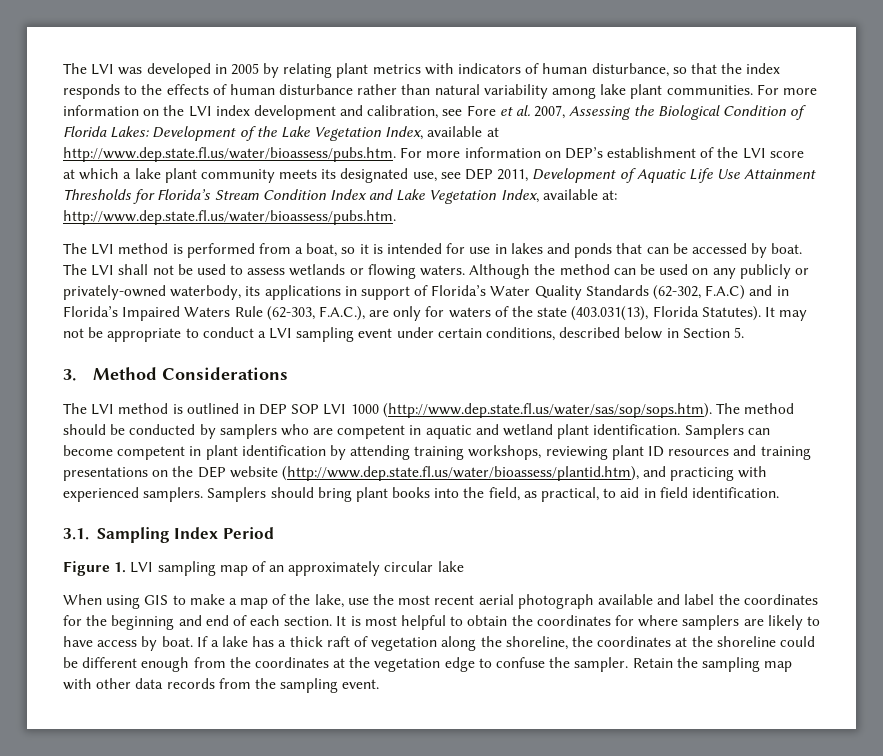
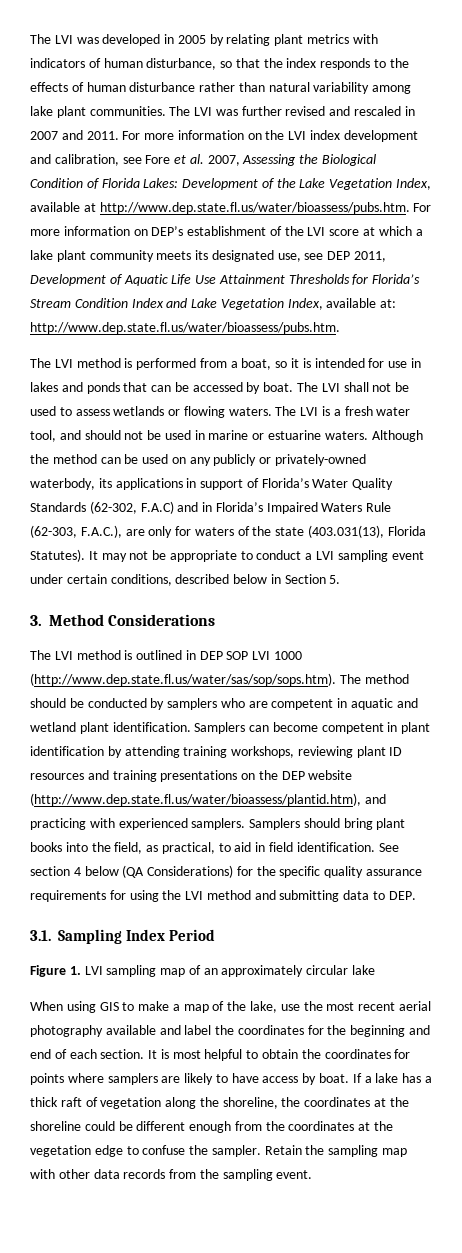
+ The LVI was further revised and rescaled in 2007 and 2011.
+ The LVI is a fresh water tool, and should not be used in marine or estuarine waters.
+ See section 4 below (QA Considerations) for the specific quality assurance requirements for using the LVI method and submitting data to DEP.
- When using GIS to make a map of the lake, use the most recent aerial photograph available and label the coordinates for the beginning and end of each section.
+ When using GIS to make a map of the lake, use the most recent aerial photography available and label the coordinates for the beginning and end of each section.
- It is most helpful to obtain the coordinates for where samplers are likely to have access by boat.
+ It is most helpful to obtain the coordinates for points where samplers are likely to have access by boat.

